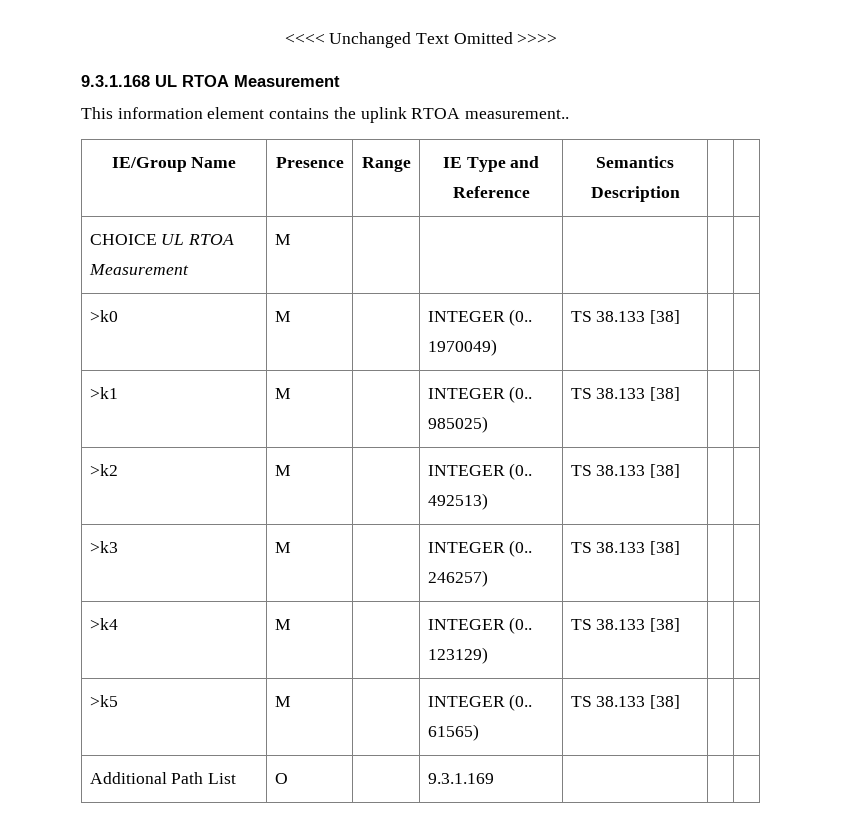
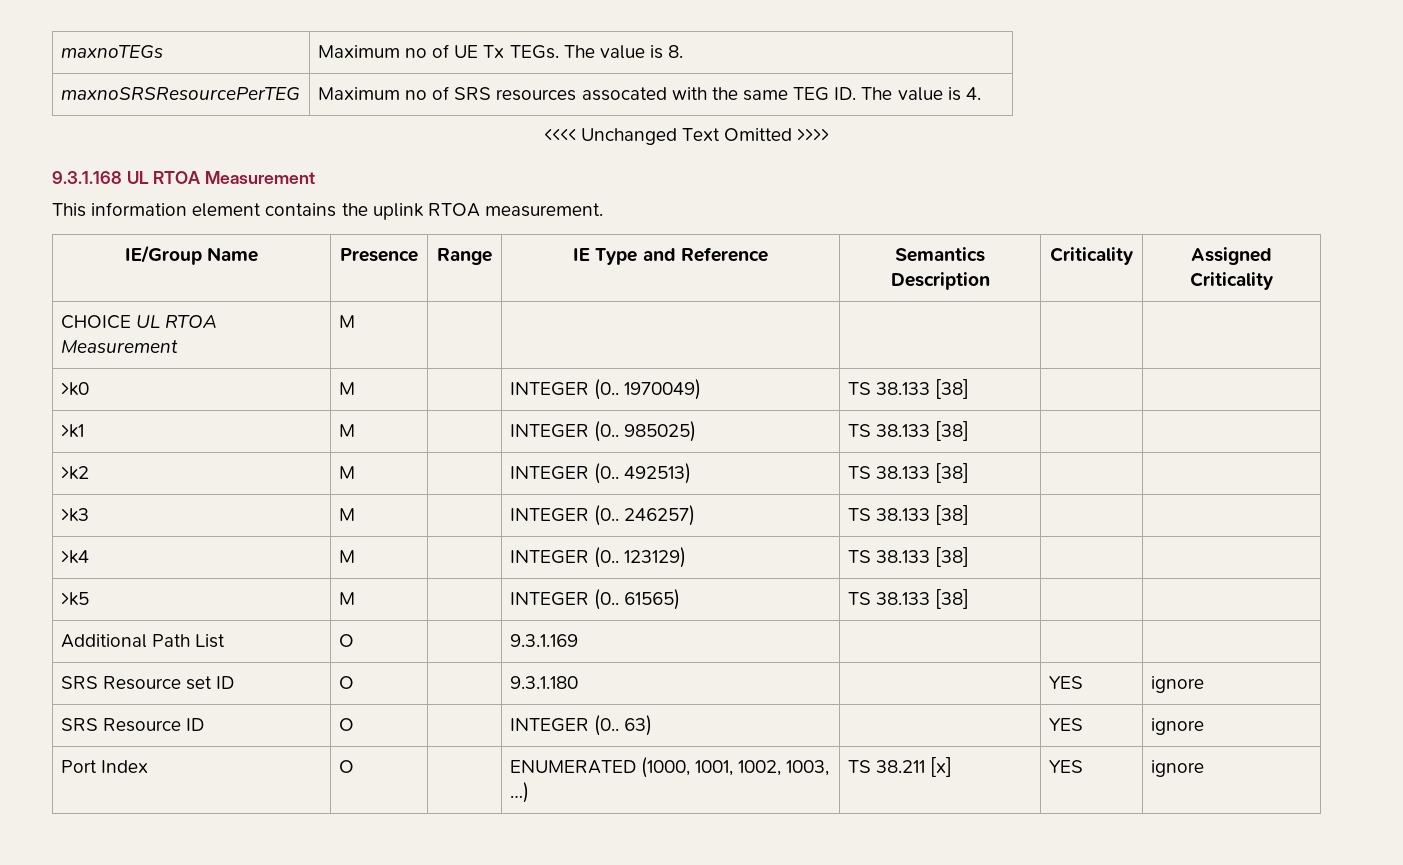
+ maxnoTEGs | Maximum no of UE Tx TEGs. The value is 8.
+ maxnoSRSResourcePerTEG | Maximum no of SRS resources assocated with the same TEG ID. The value is 4.
- This information element contains the uplink RTOA measurement..
+ This information element contains the uplink RTOA measurement.
- IE/Group Name | Presence | Range | IE Type and Reference | Semantics Description | |
+ IE/Group Name | Presence | Range | IE Type and Reference | Semantics Description | Criticality | Assigned Criticality
+ SRS Resource set ID | O | | 9.3.1.180 | | YES | ignore
+ SRS Resource ID | O | | INTEGER (0.. 63) | | YES | ignore
+ Port Index | O | | ENUMERATED (1000, 1001, 1002, 1003, …) | TS 38.211 [x] | YES | ignore

